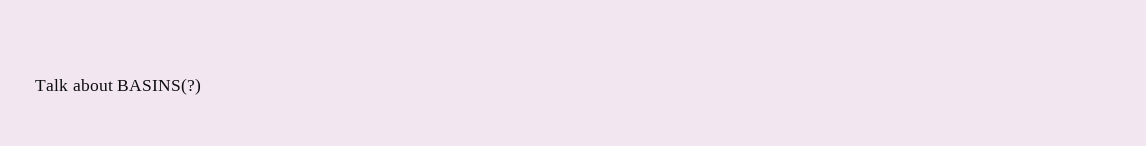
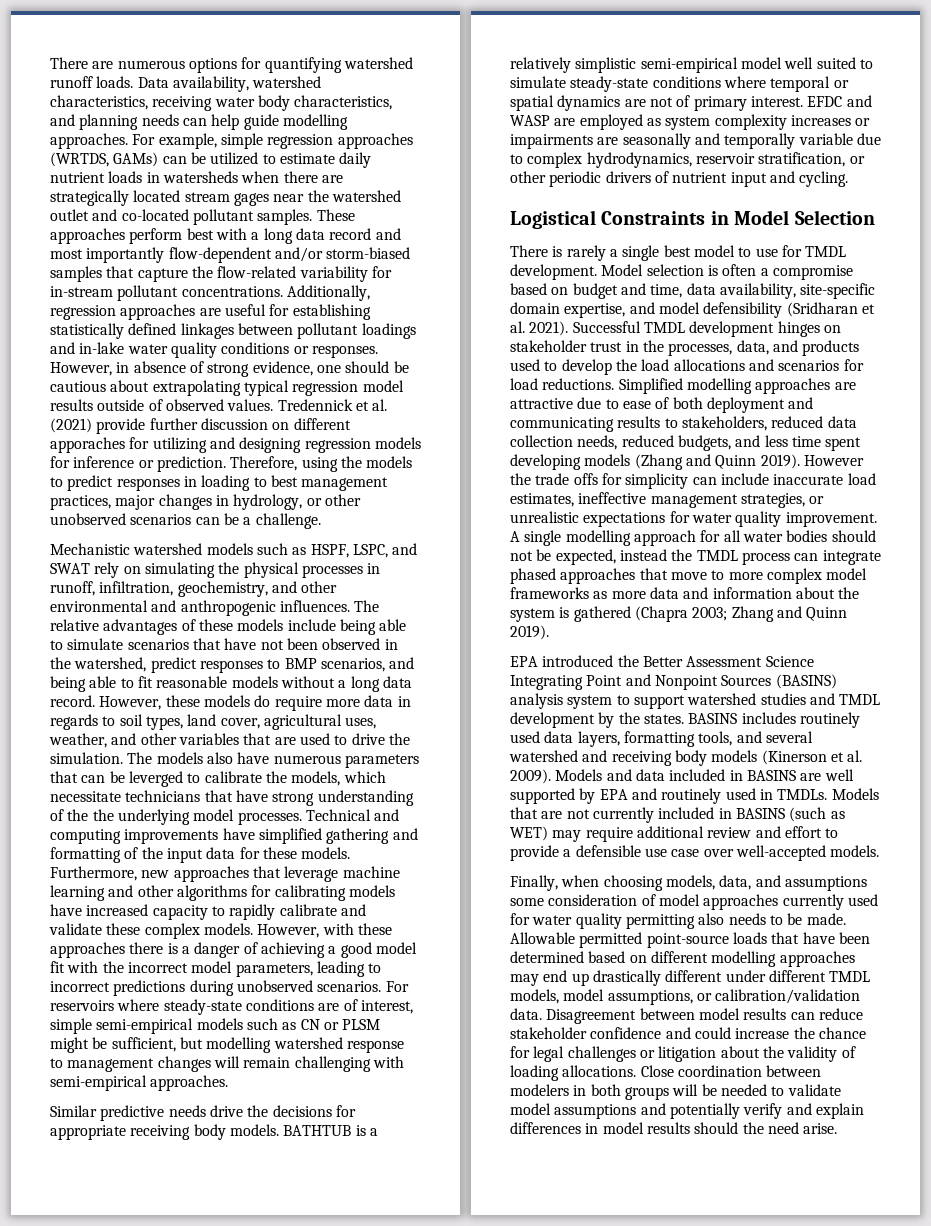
- Talk about BASINS(?)
+ There are numerous options for quantifying watershed runoff loads. Data availability, watershed characteristics, receiving water body characteristics, and planning needs can help guide modelling approaches. For example, simple regression approaches (WRTDS, GAMs) can be utilized to estimate daily nutrient loads in watersheds when there are strategically located stream gages near the watershed outlet and co-located pollutant samples. These approaches perform best with a long data record and most importantly flow-dependent and/or storm-biased samples that capture the flow-related variability for in-stream pollutant concentrations. Additionally, regression approaches are useful for establishing statistically defined linkages between pollutant loadings and in-lake water quality conditions or responses. However, in absence of strong evidence, one should be cautious about extrapolating typical regression model results outside of observed values. Tredennick et al. (2021) provide further discussion on different apporaches for utilizing and designing regression models for inference or prediction. Therefore, using the models to predict responses in loading to best management practices, major changes in hydrology, or other unobserved scenarios can be a challenge.
+ Mechanistic watershed models such as HSPF, LSPC, and SWAT rely on simulating the physical processes in runoff, infiltration, geochemistry, and other environmental and anthropogenic influences. The relative advantages of these models include being able to simulate scenarios that have not been observed in the watershed, predict responses to BMP scenarios, and being able to fit reasonable models without a long data record. However, these models do require more data in regards to soil types, land cover, agricultural uses, weather, and other variables that are used to drive the simulation. The models also have numerous parameters that can be leverged to calibrate the models, which necessitate technicians that have strong understanding of the the underlying model processes. Technical and computing improvements have simplified gathering and formatting of the input data for these models. Furthermore, new approaches that leverage machine learning and other algorithms for calibrating models have increased capacity to rapidly calibrate and validate these complex models. However, with these approaches there is a danger of achieving a good model fit with the incorrect model parameters, leading to incorrect predictions during unobserved scenarios. For reservoirs where steady-state conditions are of interest, simple semi-empirical models such as CN or PLSM might be sufficient, but modelling watershed response to management changes will remain challenging with semi-empirical approaches.
+ Similar predictive needs drive the decisions for appropriate receiving body models. BATHTUB is a relatively simplistic semi-empirical model well suited to simulate steady-state conditions where temporal or spatial dynamics are not of primary interest. EFDC and WASP are employed as system complexity increases or impairments are seasonally and temporally variable due to complex hydrodynamics, reservoir stratification, or other periodic drivers of nutrient input and cycling.
+ Logistical Constraints in Model Selection
+ There is rarely a single best model to use for TMDL development. Model selection is often a compromise based on budget and time, data availability, site-specific domain expertise, and model defensibility (Sridharan et al. 2021). Successful TMDL development hinges on stakeholder trust in the processes, data, and products used to develop the load allocations and scenarios for load reductions. Simplified modelling approaches are attractive due to ease of both deployment and communicating results to stakeholders, reduced data collection needs, reduced budgets, and less time spent developing models (Zhang and Quinn 2019). However the trade offs for simplicity can include inaccurate load estimates, ineffective management strategies, or unrealistic expectations for water quality improvement. A single modelling approach for all water bodies should not be expected, instead the TMDL process can integrate phased approaches that move to more complex model frameworks as more data and information about the system is gathered (Chapra 2003; Zhang and Quinn 2019).
+ EPA introduced the Better Assessment Science Integrating Point and Nonpoint Sources (BASINS) analysis system to support watershed studies and TMDL development by the states. BASINS includes routinely used data layers, formatting tools, and several watershed and receiving body models (Kinerson et al. 2009). Models and data included in BASINS are well supported by EPA and routinely used in TMDLs. Models that are not currently included in BASINS (such as WET) may require additional review and effort to provide a defensible use case over well-accepted models.
+ Finally, when choosing models, data, and assumptions some consideration of model approaches currently used for water quality permitting also needs to be made. Allowable permitted point-source loads that have been determined based on different modelling approaches may end up drastically different under different TMDL models, model assumptions, or calibration/validation data. Disagreement between model results can reduce stakeholder confidence and could increase the chance for legal challenges or litigation about the validity of loading allocations. Close coordination between modelers in both groups will be needed to validate model assumptions and potentially verify and explain differences in model results should the need arise.

